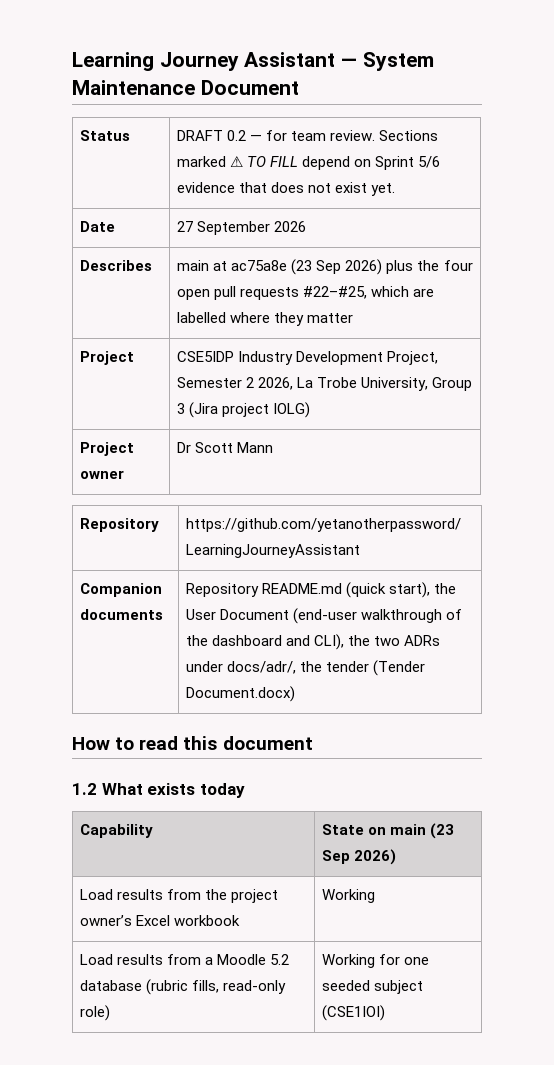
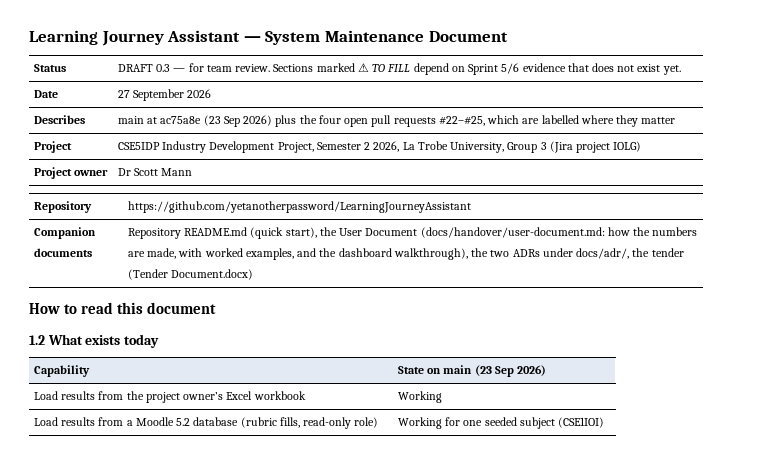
- Status | DRAFT 0.2 — for team review. Sections marked ⚠ TO FILL depend on Sprint 5/6 evidence that does not exist yet.
+ Status | DRAFT 0.3 — for team review. Sections marked ⚠ TO FILL depend on Sprint 5/6 evidence that does not exist yet.
- Companion documents | Repository README.md (quick start), the User Document (end-user walkthrough of the dashboard and CLI), the two ADRs under docs/adr/, the tender (Tender Document.docx)
+ Companion documents | Repository README.md (quick start), the User Document (docs/handover/user-document.md: how the numbers are made, with worked examples, and the dashboard walkthrough), the two ADRs under docs/adr/, the tender (Tender Document.docx)

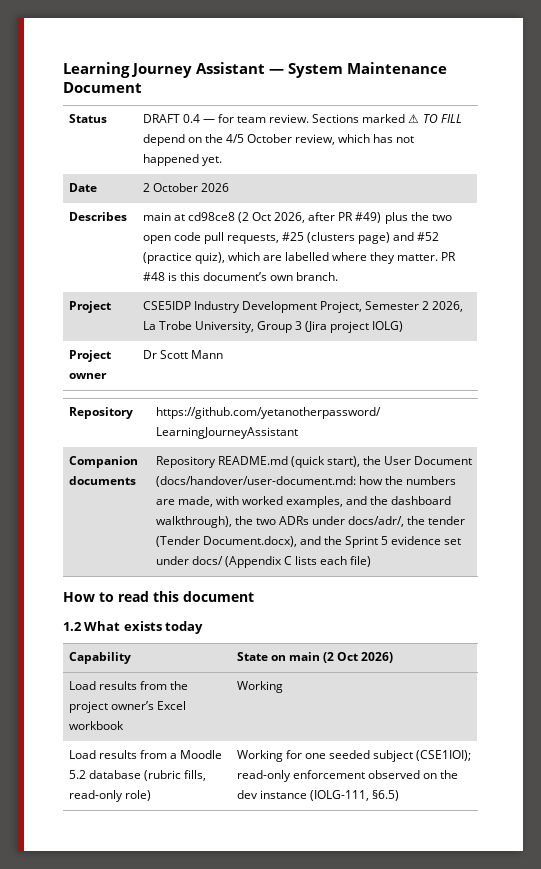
- Status | DRAFT 0.3 — for team review. Sections marked ⚠ TO FILL depend on Sprint 5/6 evidence that does not exist yet.
+ Status | DRAFT 0.4 — for team review. Sections marked ⚠ TO FILL depend on the 4/5 October review, which has not happened yet.
- Date | 27 September 2026
+ Date | 2 October 2026
- Describes | main at ac75a8e (23 Sep 2026) plus the four open pull requests #22–#25, which are labelled where they matter
+ Describes | main at cd98ce8 (2 Oct 2026, after PR #49) plus the two open code pull requests, #25 (clusters page) and #52 (practice quiz), which are labelled where they matter. PR #48 is this document’s own branch.
- Repository README.md (quick start), the User Document (docs/handover/user-document.md: how the numbers are made, with worked examples, and the dashboard walkthrough), the two ADRs under docs/adr/, the tender (Tender Document.docx)
+ Repository README.md (quick start), the User Document (docs/handover/user-document.md: how the numbers are made, with worked examples, and the dashboard walkthrough), the two ADRs under docs/adr/, the tender (Tender Document.docx), and the Sprint 5 evidence set under docs/ (Appendix C lists each file)
- Capability | State on main (23 Sep 2026)
+ Capability | State on main (2 Oct 2026)
- Load results from a Moodle 5.2 database (rubric fills, read-only role) | Working for one seeded subject (CSE1IOI)
+ Load results from a Moodle 5.2 database (rubric fills, read-only role) | Working for one seeded subject (CSE1IOI); read-only enforcement observed on the dev instance (IOLG-111, §6.5)

